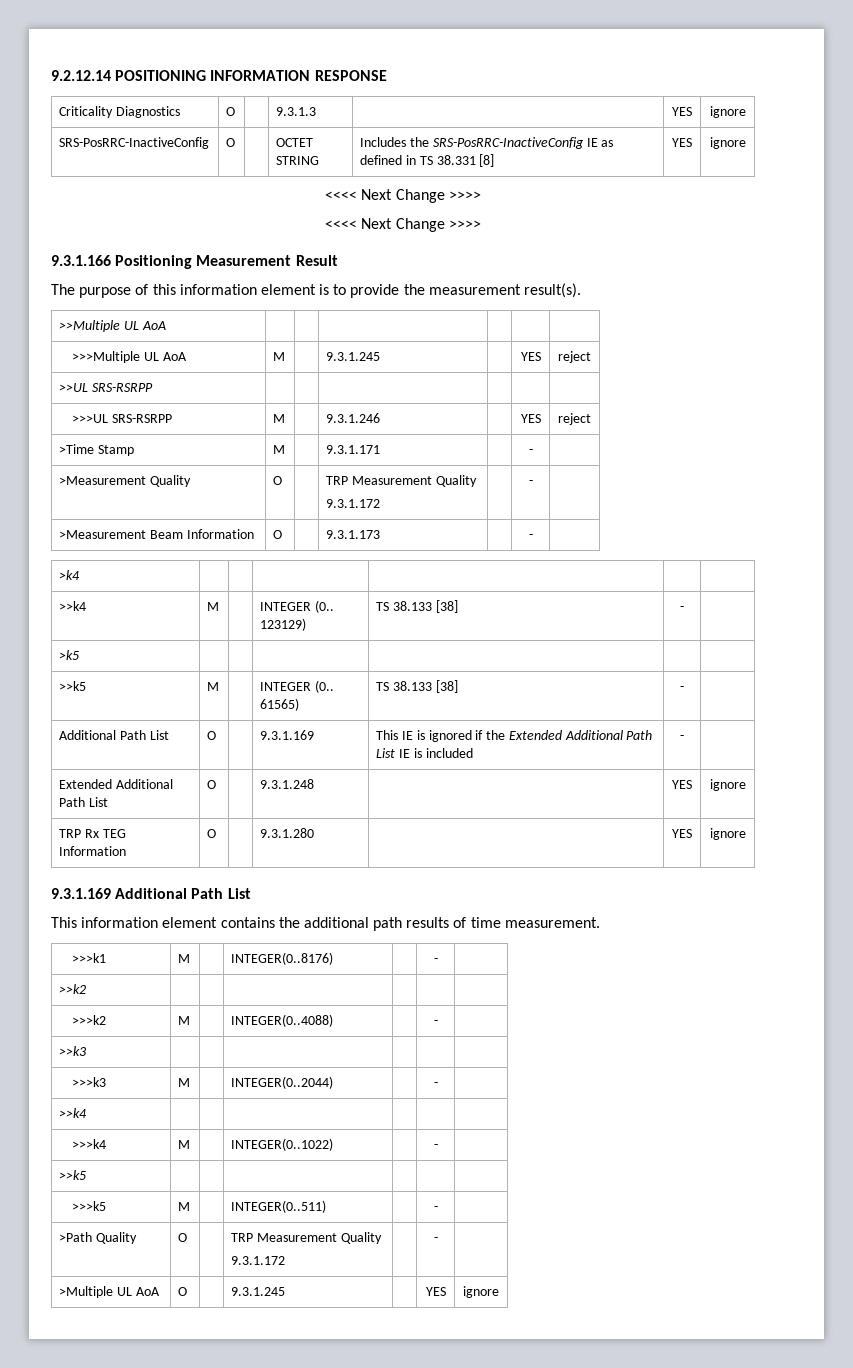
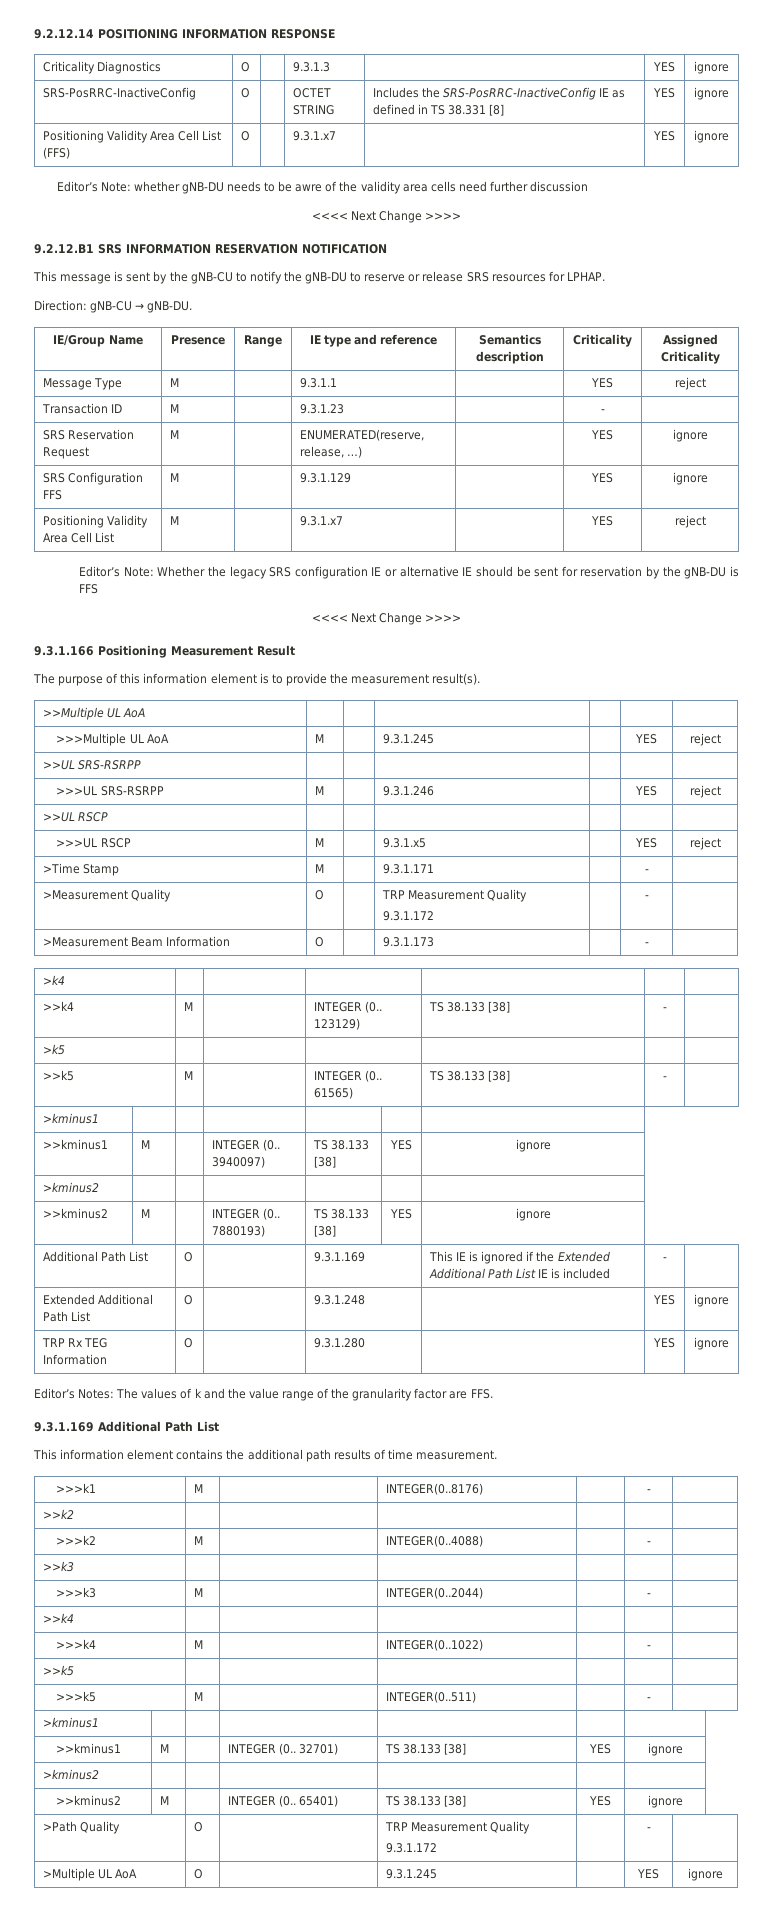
  SRS-PosRRC-InactiveConfig | O | | OCTET STRING | Includes the SRS-PosRRC-InactiveConfig IE as defined in TS 38.331 [8] | YES | ignore
+ Positioning Validity Area Cell List (FFS) | O | | 9.3.1.x7 | | YES | ignore
+ Editor’s Note: whether gNB-DU needs to be awre of the validity area cells need further discussion
  <<<< Next Change >>>>
+ 9.2.12.B1 SRS INFORMATION RESERVATION NOTIFICATION
+ This message is sent by the gNB-CU to notify the gNB-DU to reserve or release SRS resources for LPHAP.
+ Direction: gNB-CU → gNB-DU.
+ IE/Group Name | Presence | Range | IE type and reference | Semantics description | Criticality | Assigned Criticality
+ Message Type | M | | 9.3.1.1 | | YES | reject
+ Transaction ID | M | | 9.3.1.23 | | - |
+ SRS Reservation Request | M | | ENUMERATED(reserve, release, …) | | YES | ignore
+ SRS Configuration FFS | M | | 9.3.1.129 | | YES | ignore
+ Positioning Validity Area Cell List | M | | 9.3.1.x7 | | YES | reject
+ Editor’s Note: Whether the legacy SRS configuration IE or alternative IE should be sent for reservation by the gNB-DU is FFS
+ >>UL RSCP | | | | | |
+ >>>UL RSCP | M | | 9.3.1.x5 | | YES | reject
  >>k5 | M | | INTEGER (0.. 61565) | TS 38.133 [38] | - |
+ >kminus1 | | | | | |
+ >>kminus1 | M | | INTEGER (0.. 3940097) | TS 38.133 [38] | YES | ignore
+ >kminus2 | | | | | |
+ >>kminus2 | M | | INTEGER (0.. 7880193) | TS 38.133 [38] | YES | ignore
+ Editor’s Notes: The values of k and the value range of the granularity factor are FFS.
  >>>k5 | M | | INTEGER(0..511) | | - |
+ >kminus1 | | | | | |
+ >>kminus1 | M | | INTEGER (0.. 32701) | TS 38.133 [38] | YES | ignore
+ >kminus2 | | | | | |
+ >>kminus2 | M | | INTEGER (0.. 65401) | TS 38.133 [38] | YES | ignore

